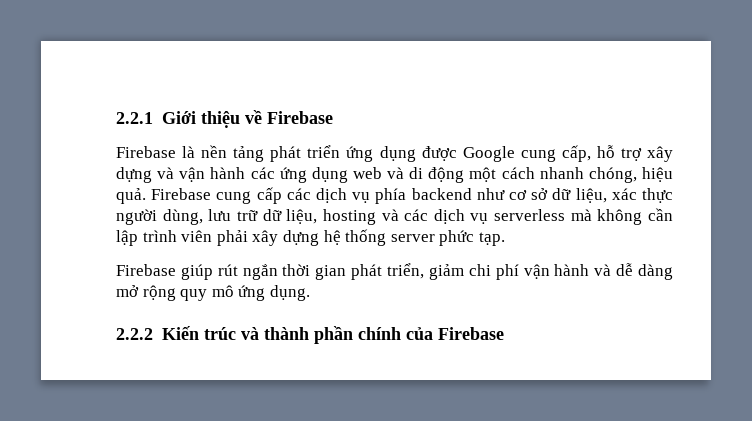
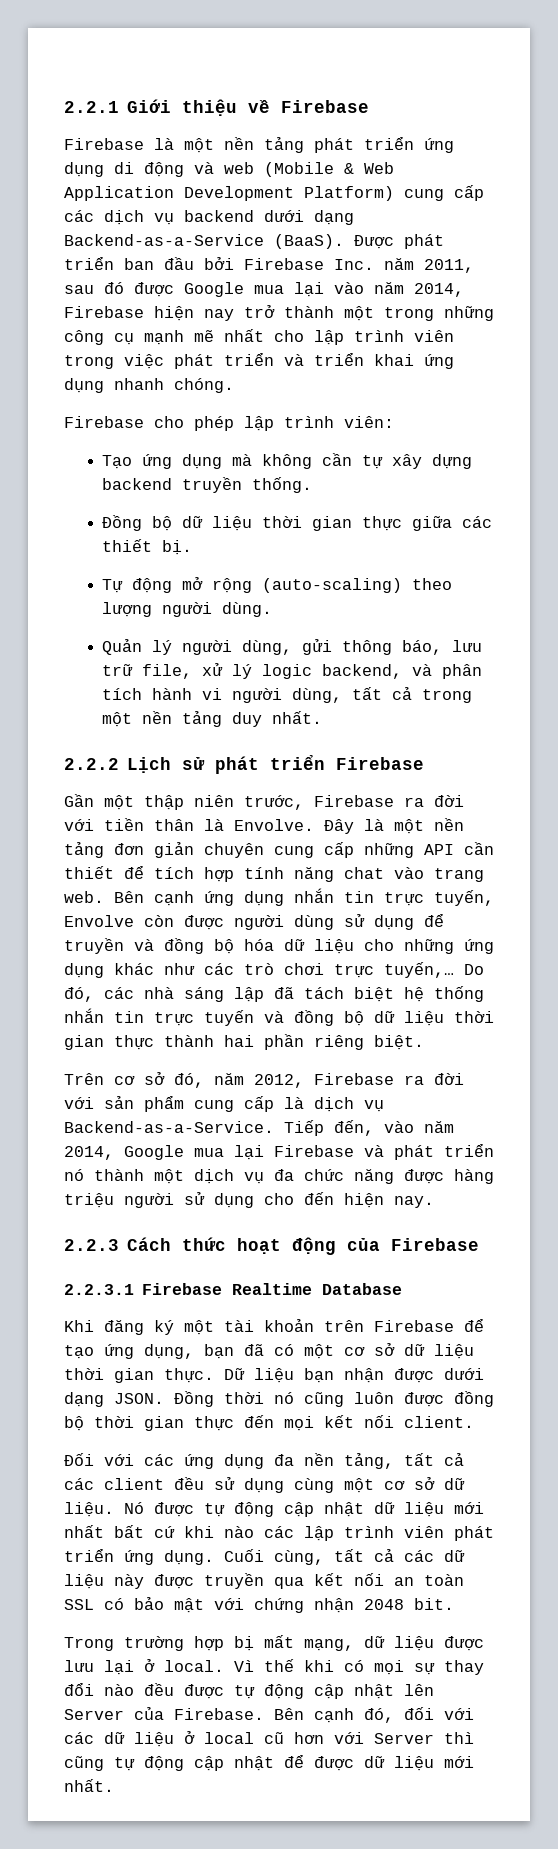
- Firebase là nền tảng phát triển ứng dụng được Google cung cấp, hỗ trợ xây dựng và vận hành các ứng dụng web và di động một cách nhanh chóng, hiệu quả. Firebase cung cấp các dịch vụ phía backend như cơ sở dữ liệu, xác thực người dùng, lưu trữ dữ liệu, hosting và các dịch vụ serverless mà không cần lập trình viên phải xây dựng hệ thống server phức tạp.
- Firebase giúp rút ngắn thời gian phát triển, giảm chi phí vận hành và dễ dàng mở rộng quy mô ứng dụng.
- 2.2.2 Kiến trúc và thành phần chính của Firebase
+ Firebase là một nền tảng phát triển ứng dụng di động và web (Mobile & Web Application Development Platform) cung cấp các dịch vụ backend dưới dạng Backend-as-a-Service (BaaS). Được phát triển ban đầu bởi Firebase Inc. năm 2011, sau đó được Google mua lại vào năm 2014, Firebase hiện nay trở thành một trong những công cụ mạnh mẽ nhất cho lập trình viên trong việc phát triển và triển khai ứng dụng nhanh chóng.
+ Firebase cho phép lập trình viên:
+ Tạo ứng dụng mà không cần tự xây dựng backend truyền thống.
+ Đồng bộ dữ liệu thời gian thực giữa các thiết bị.
+ Tự động mở rộng (auto-scaling) theo lượng người dùng.
+ Quản lý người dùng, gửi thông báo, lưu trữ file, xử lý logic backend, và phân tích hành vi người dùng, tất cả trong một nền tảng duy nhất.
+ 2.2.2 Lịch sử phát triển Firebase
+ Gần một thập niên trước, Firebase ra đời với tiền thân là Envolve. Đây là một nền tảng đơn giản chuyên cung cấp những API cần thiết để tích hợp tính năng chat vào trang web. Bên cạnh ứng dụng nhắn tin trực tuyến, Envolve còn được người dùng sử dụng để truyền và đồng bộ hóa dữ liệu cho những ứng dụng khác như các trò chơi trực tuyến,… Do đó, các nhà sáng lập đã tách biệt hệ thống nhắn tin trực tuyến và đồng bộ dữ liệu thời gian thực thành hai phần riêng biệt.
+ Trên cơ sở đó, năm 2012, Firebase ra đời với sản phẩm cung cấp là dịch vụ Backend-as-a-Service. Tiếp đến, vào năm 2014, Google mua lại Firebase và phát triển nó thành một dịch vụ đa chức năng được hàng triệu người sử dụng cho đến hiện nay.
+ 2.2.3 Cách thức hoạt động của Firebase
+ 2.2.3.1 Firebase Realtime Database
+ Khi đăng ký một tài khoản trên Firebase để tạo ứng dụng, bạn đã có một cơ sở dữ liệu thời gian thực. Dữ liệu bạn nhận được dưới dạng JSON. Đồng thời nó cũng luôn được đồng bộ thời gian thực đến mọi kết nối client.
+ Đối với các ứng dụng đa nền tảng, tất cả các client đều sử dụng cùng một cơ sở dữ liệu. Nó được tự động cập nhật dữ liệu mới nhất bất cứ khi nào các lập trình viên phát triển ứng dụng. Cuối cùng, tất cả các dữ liệu này được truyền qua kết nối an toàn SSL có bảo mật với chứng nhận 2048 bit.
+ Trong trường hợp bị mất mạng, dữ liệu được lưu lại ở local. Vì thế khi có mọi sự thay đổi nào đều được tự động cập nhật lên Server của Firebase. Bên cạnh đó, đối với các dữ liệu ở local cũ hơn với Server thì cũng tự động cập nhật để được dữ liệu mới nhất.

